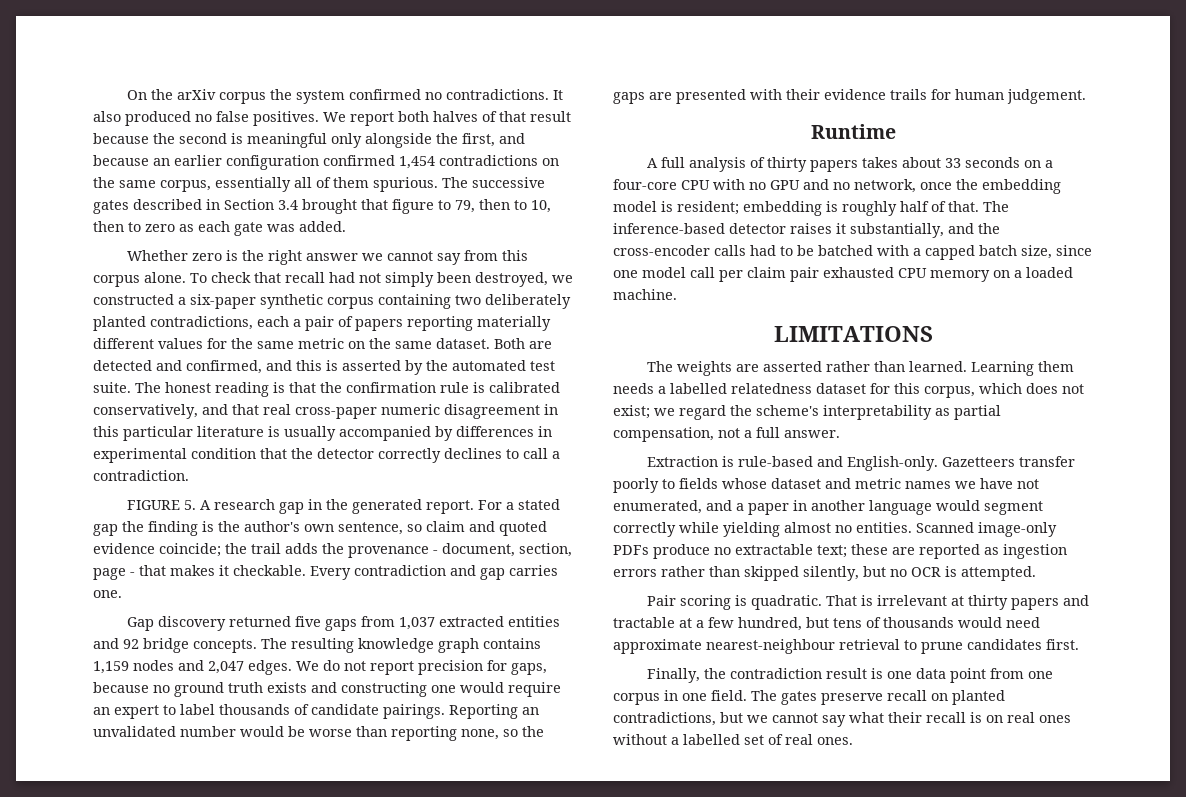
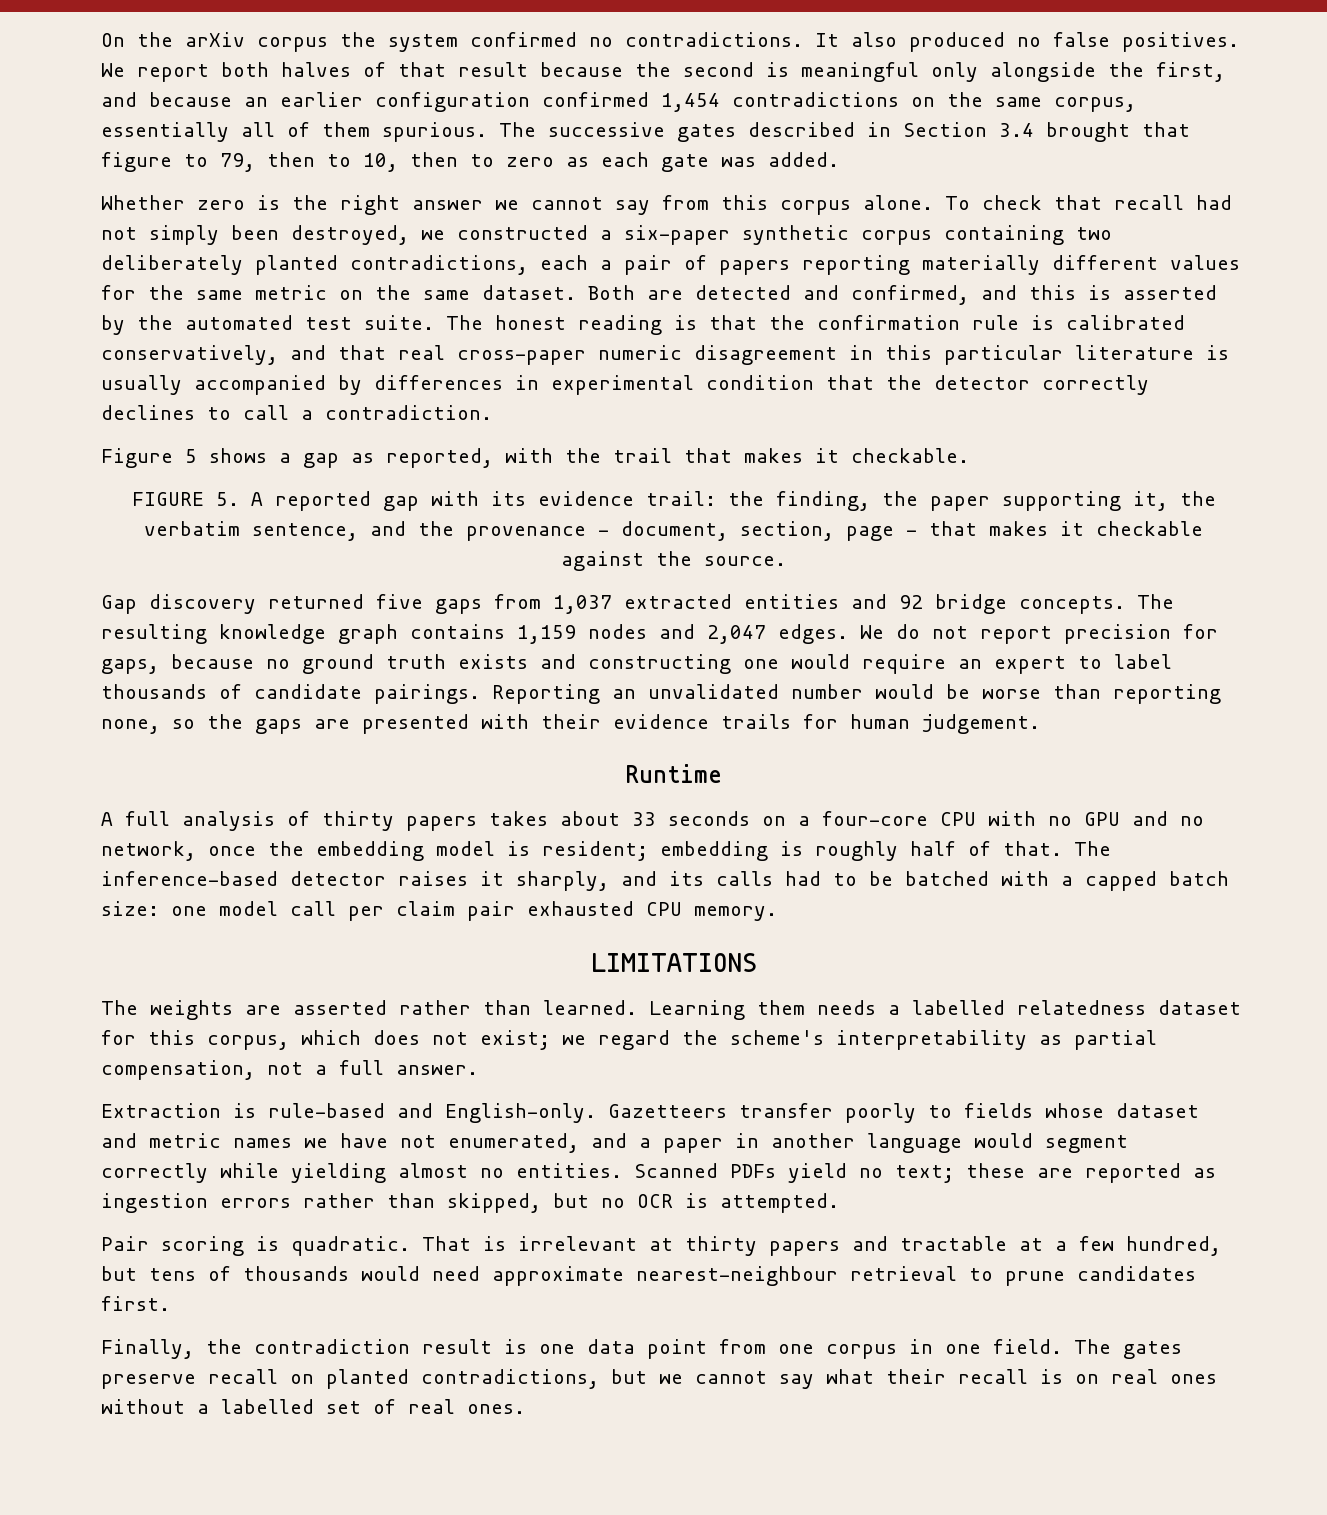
- FIGURE 5. A research gap in the generated report. For a stated gap the finding is the author's own sentence, so claim and quoted evidence coincide; the trail adds the provenance - document, section, page - that makes it checkable. Every contradiction and gap carries one.
+ Figure 5 shows a gap as reported, with the trail that makes it checkable.
+ FIGURE 5. A reported gap with its evidence trail: the finding, the paper supporting it, the verbatim sentence, and the provenance - document, section, page - that makes it checkable against the source.
- The inference-based detector raises it substantially, and the cross-encoder calls had to be batched with a capped batch size, since one model call per claim pair exhausted CPU memory on a loaded machine.
+ The inference-based detector raises it sharply, and its calls had to be batched with a capped batch size: one model call per claim pair exhausted CPU memory.
- Scanned image-only PDFs produce no extractable text; these are reported as ingestion errors rather than skipped silently, but no OCR is attempted.
+ Scanned PDFs yield no text; these are reported as ingestion errors rather than skipped, but no OCR is attempted.

